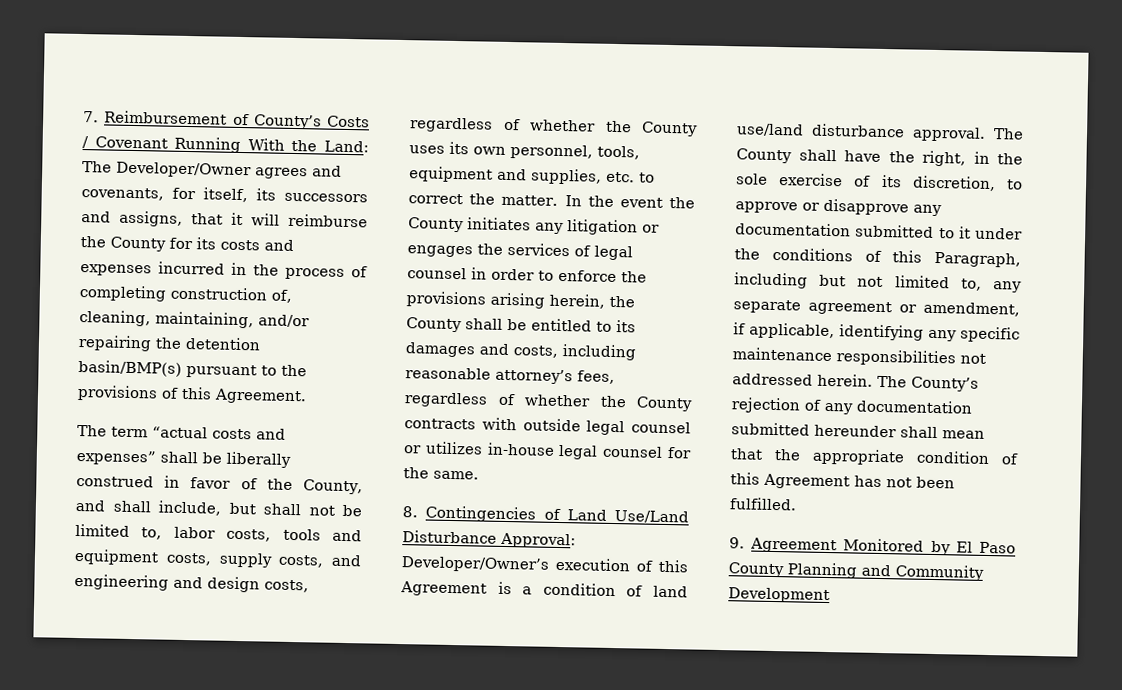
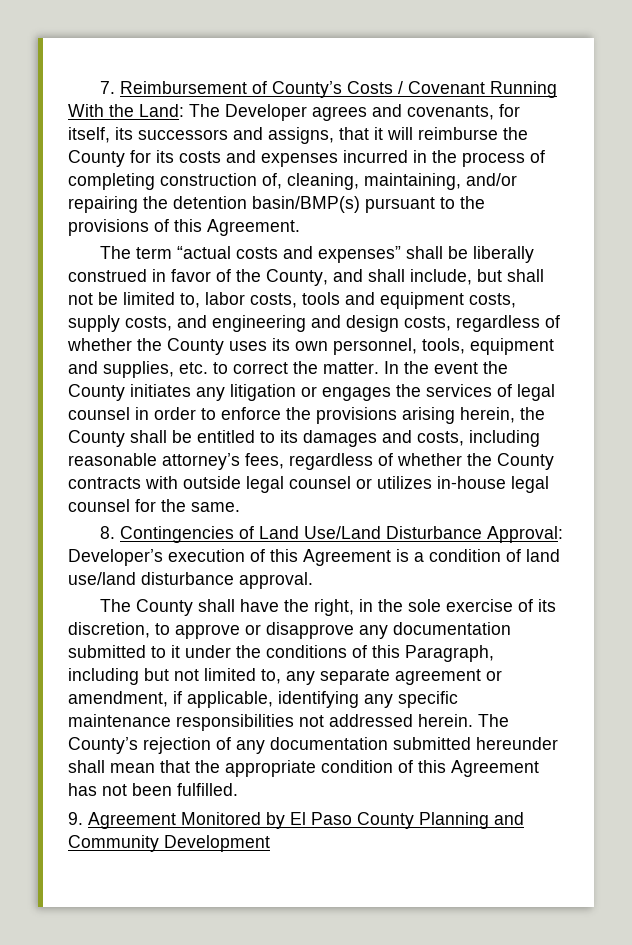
- 7. Reimbursement of County’s Costs / Covenant Running With the Land: The Developer/Owner agrees and covenants, for itself, its successors and assigns, that it will reimburse the County for its costs and expenses incurred in the process of completing construction of, cleaning, maintaining, and/or repairing the detention basin/BMP(s) pursuant to the provisions of this Agreement.
+ 7. Reimbursement of County’s Costs / Covenant Running With the Land: The Developer agrees and covenants, for itself, its successors and assigns, that it will reimburse the County for its costs and expenses incurred in the process of completing construction of, cleaning, maintaining, and/or repairing the detention basin/BMP(s) pursuant to the provisions of this Agreement.
- Developer/Owner’s execution of this Agreement is a condition of land use/land disturbance approval. The County shall have the right, in the sole exercise of its discretion, to approve or disapprove any documentation submitted to it under the conditions of this Paragraph, including but not limited to, any separate agreement or amendment, if applicable, identifying any specific maintenance responsibilities not addressed herein.
+ Developer’s execution of this Agreement is a condition of land use/land disturbance approval.
+ The County shall have the right, in the sole exercise of its discretion, to approve or disapprove any documentation submitted to it under the conditions of this Paragraph, including but not limited to, any separate agreement or amendment, if applicable, identifying any specific maintenance responsibilities not addressed herein.

